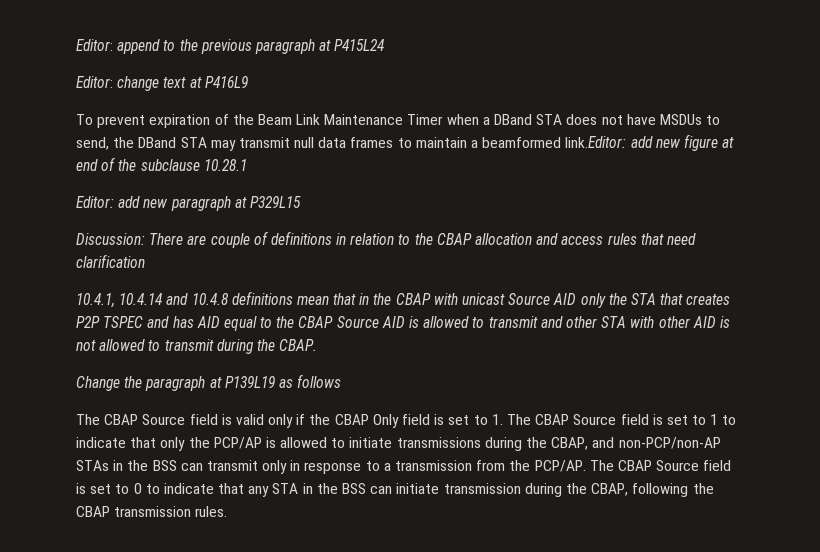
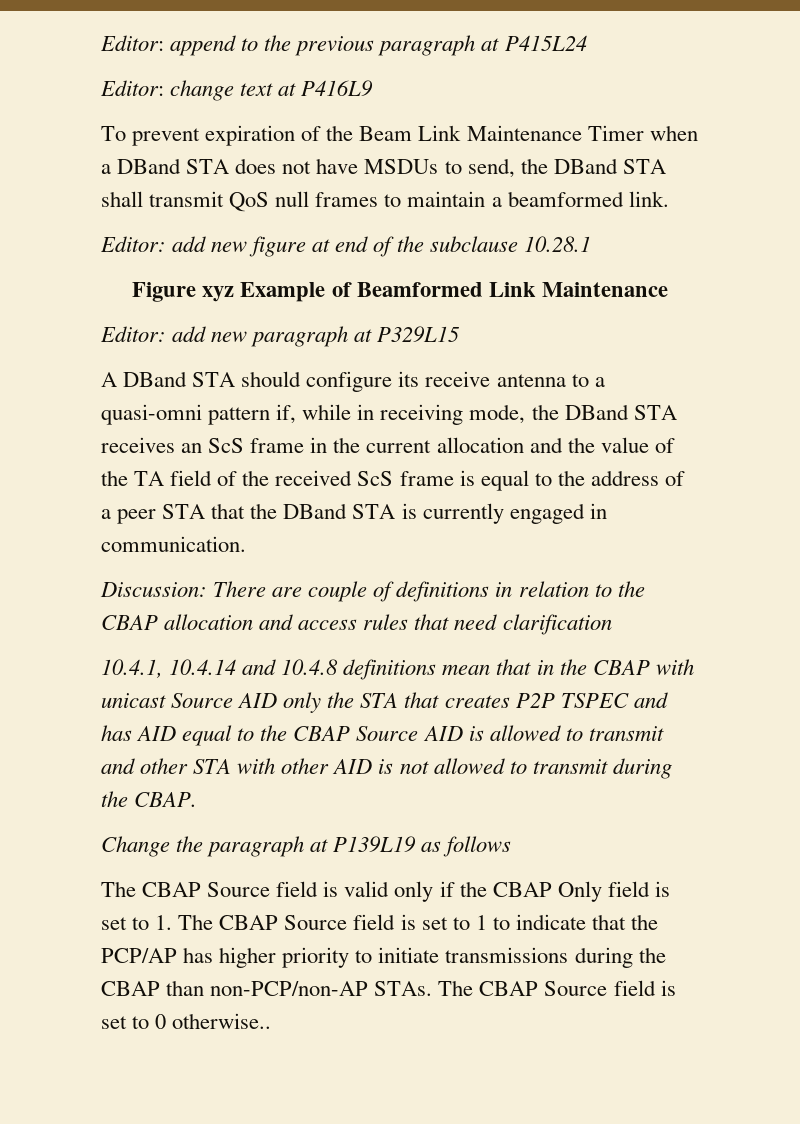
- To prevent expiration of the Beam Link Maintenance Timer when a DBand STA does not have MSDUs to send, the DBand STA may transmit null data frames to maintain a beamformed link.Editor: add new figure at end of the subclause 10.28.1
+ To prevent expiration of the Beam Link Maintenance Timer when a DBand STA does not have MSDUs to send, the DBand STA shall transmit QoS null frames to maintain a beamformed link.
+ Editor: add new figure at end of the subclause 10.28.1
+ Figure xyz Example of Beamformed Link Maintenance
+ A DBand STA should configure its receive antenna to a quasi-omni pattern if, while in receiving mode, the DBand STA receives an ScS frame in the current allocation and the value of the TA field of the received ScS frame is equal to the address of a peer STA that the DBand STA is currently engaged in communication.
- The CBAP Source field is valid only if the CBAP Only field is set to 1. The CBAP Source field is set to 1 to indicate that only the PCP/AP is allowed to initiate transmissions during the CBAP, and non-PCP/non-AP STAs in the BSS can transmit only in response to a transmission from the PCP/AP.
+ The CBAP Source field is valid only if the CBAP Only field is set to 1. The CBAP Source field is set to 1 to indicate that the PCP/AP has higher priority to initiate transmissions during the CBAP than non-PCP/non-AP STAs.
- The CBAP Source field is set to 0 to indicate that any STA in the BSS can initiate transmission during the CBAP, following the CBAP transmission rules.
+ The CBAP Source field is set to 0 otherwise..

